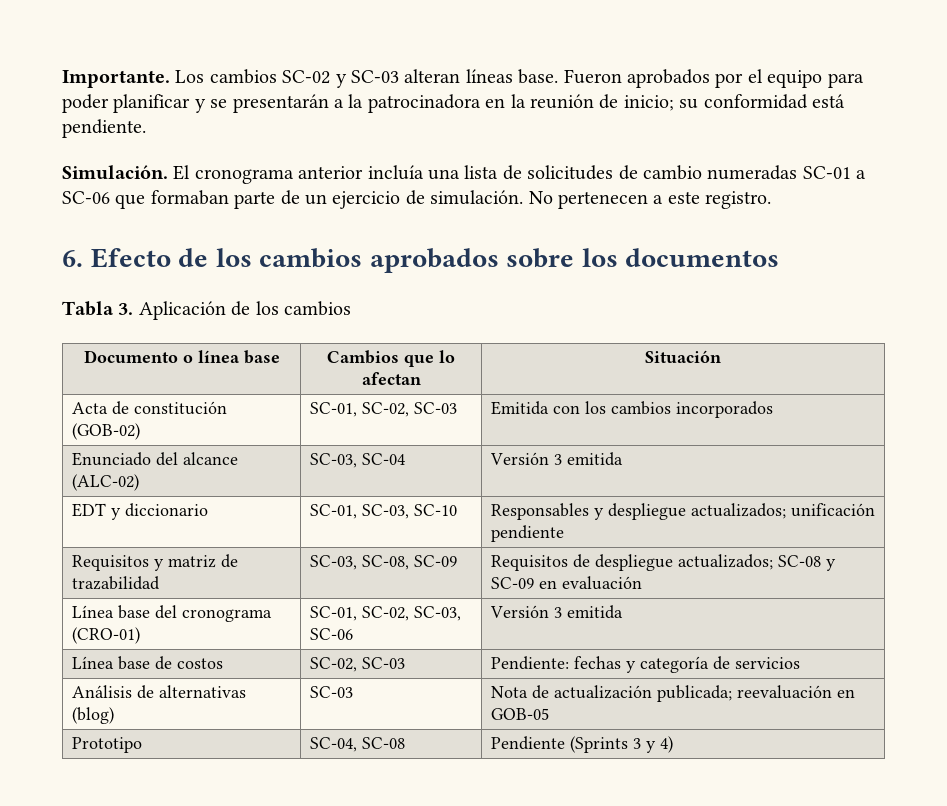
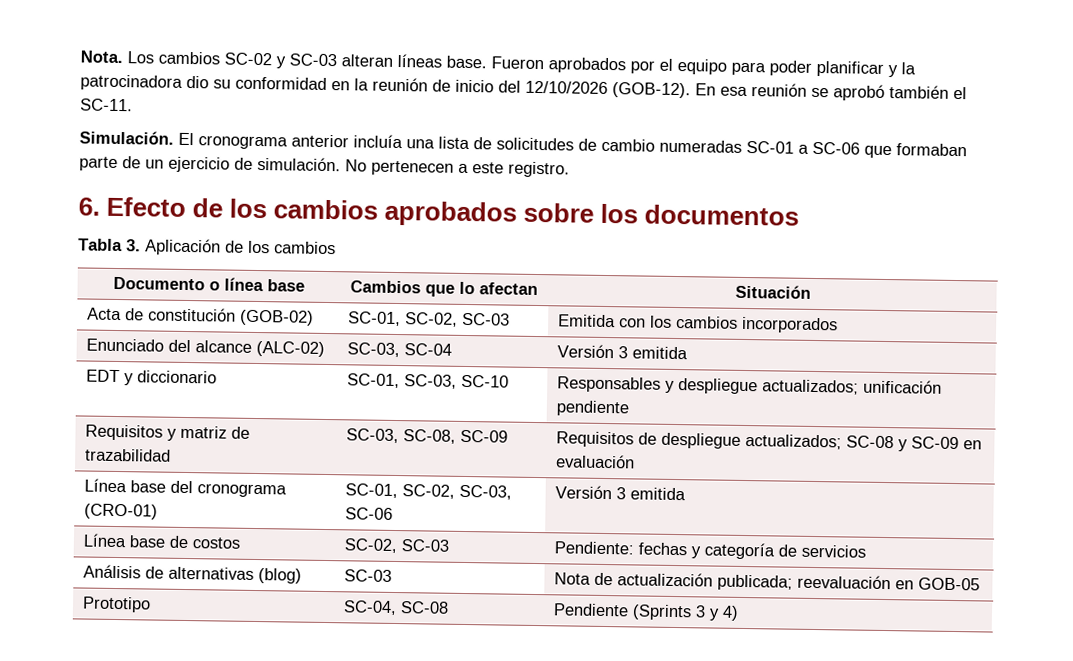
- Importante.
+ Nota.
- Fueron aprobados por el equipo para poder planificar y se presentarán a la patrocinadora en la reunión de inicio; su conformidad está pendiente.
+ Fueron aprobados por el equipo para poder planificar y la patrocinadora dio su conformidad en la reunión de inicio del 12/10/2026 (GOB-12). En esa reunión se aprobó también el SC-11.

